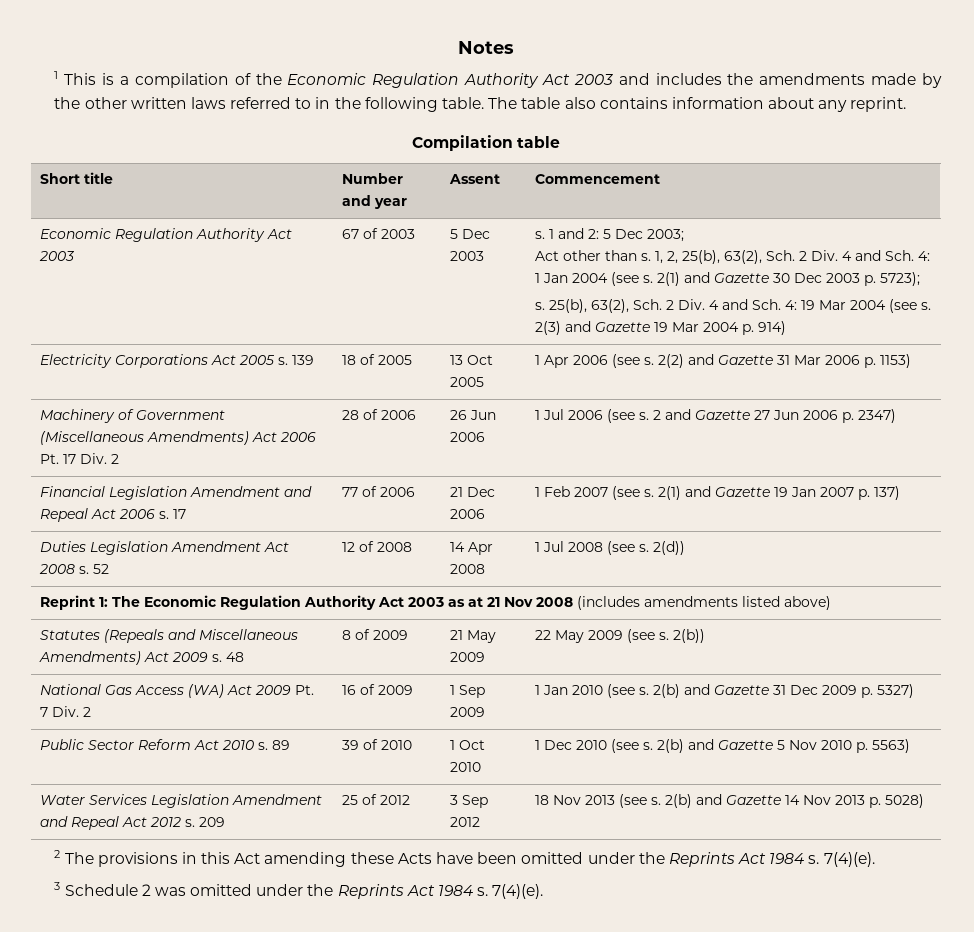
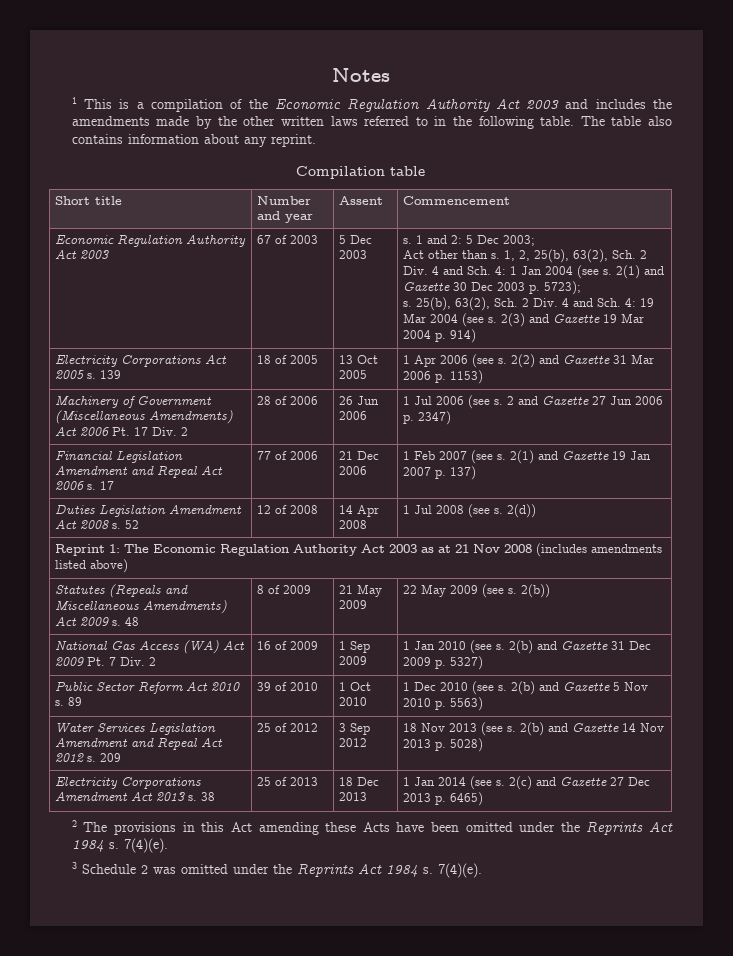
+ Electricity Corporations Amendment Act 2013 s. 38 | 25 of 2013 | 18 Dec 2013 | 1 Jan 2014 (see s. 2(c) and Gazette 27 Dec 2013 p. 6465)

